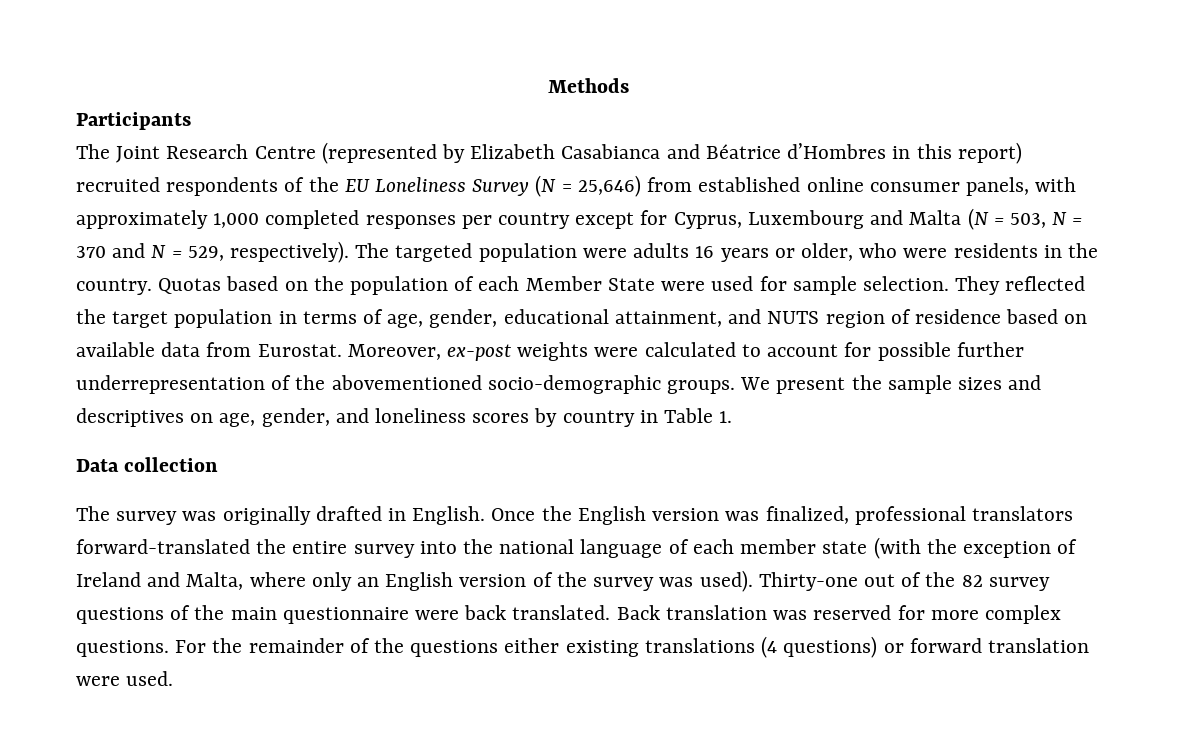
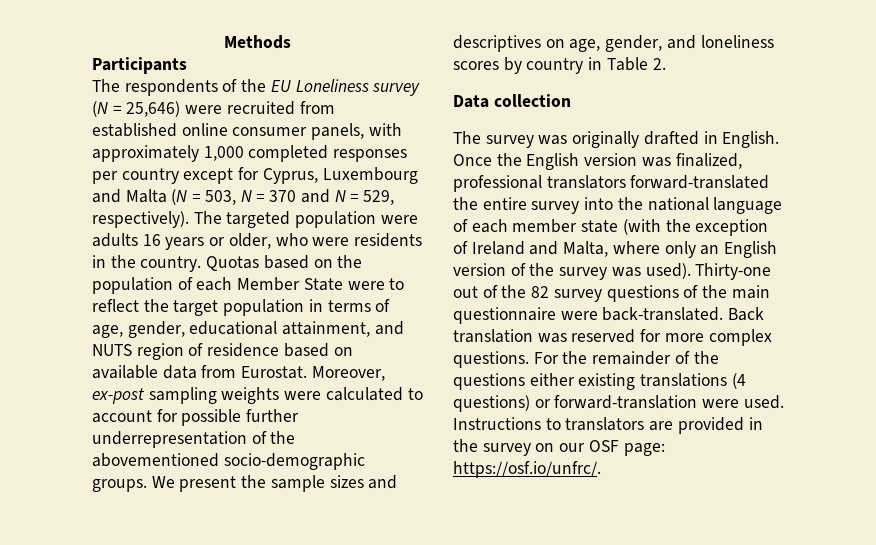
- The Joint Research Centre (represented by Elizabeth Casabianca and Béatrice d’Hombres in this report) recruited respondents of the EU Loneliness Survey (N = 25,646) from established online consumer panels, with approximately 1,000 completed responses per country except for Cyprus, Luxembourg and Malta (N = 503, N = 370 and N = 529, respectively).
+ The respondents of the EU Loneliness survey (N = 25,646) were recruited from established online consumer panels, with approximately 1,000 completed responses per country except for Cyprus, Luxembourg and Malta (N = 503, N = 370 and N = 529, respectively).
- Quotas based on the population of each Member State were used for sample selection. They reflected the target population in terms of age, gender, educational attainment, and NUTS region of residence based on available data from Eurostat.
+ Quotas based on the population of each Member State were to reflect the target population in terms of age, gender, educational attainment, and NUTS region of residence based on available data from Eurostat.
- Moreover, ex-post weights were calculated to account for possible further underrepresentation of the abovementioned socio-demographic groups.
+ Moreover, ex-post sampling weights were calculated to account for possible further underrepresentation of the abovementioned socio-demographic groups.
- We present the sample sizes and descriptives on age, gender, and loneliness scores by country in Table 1.
+ We present the sample sizes and descriptives on age, gender, and loneliness scores by country in Table 2.
- Thirty-one out of the 82 survey questions of the main questionnaire were back translated.
+ Thirty-one out of the 82 survey questions of the main questionnaire were back-translated.
- For the remainder of the questions either existing translations (4 questions) or forward translation were used.
+ For the remainder of the questions either existing translations (4 questions) or forward-translation were used. Instructions to translators are provided in the survey on our OSF page: https://osf.io/unfrc/.

